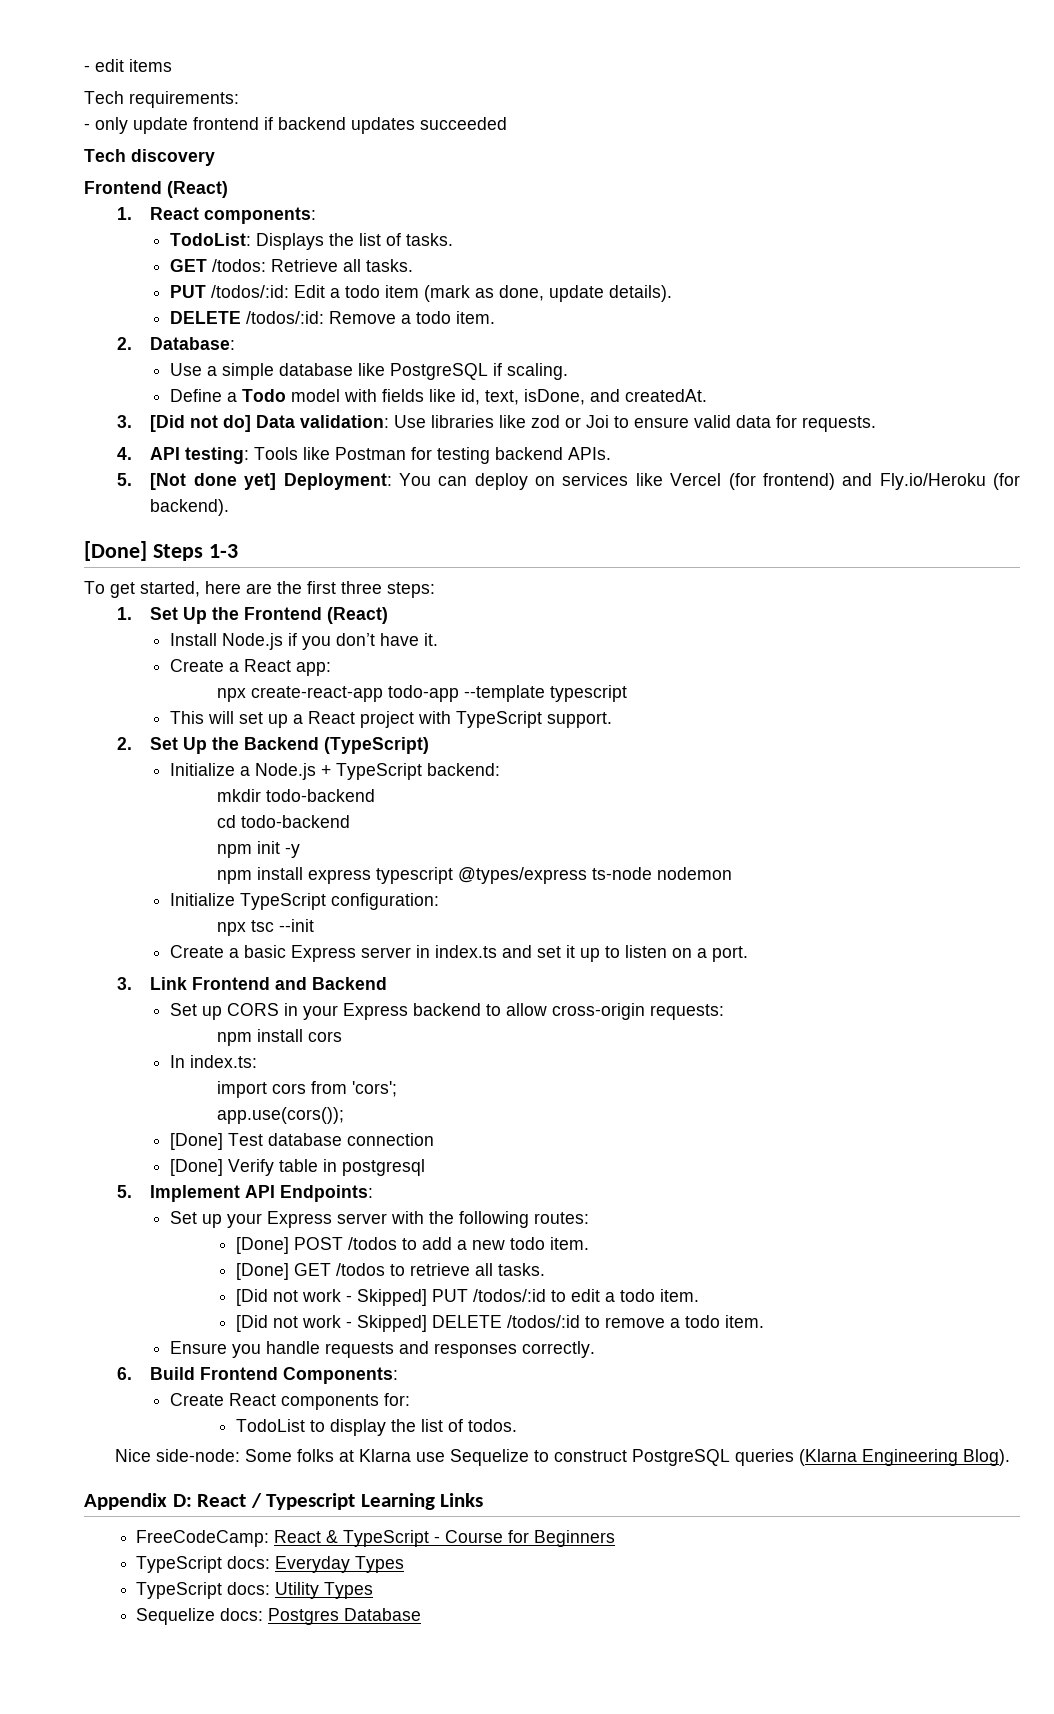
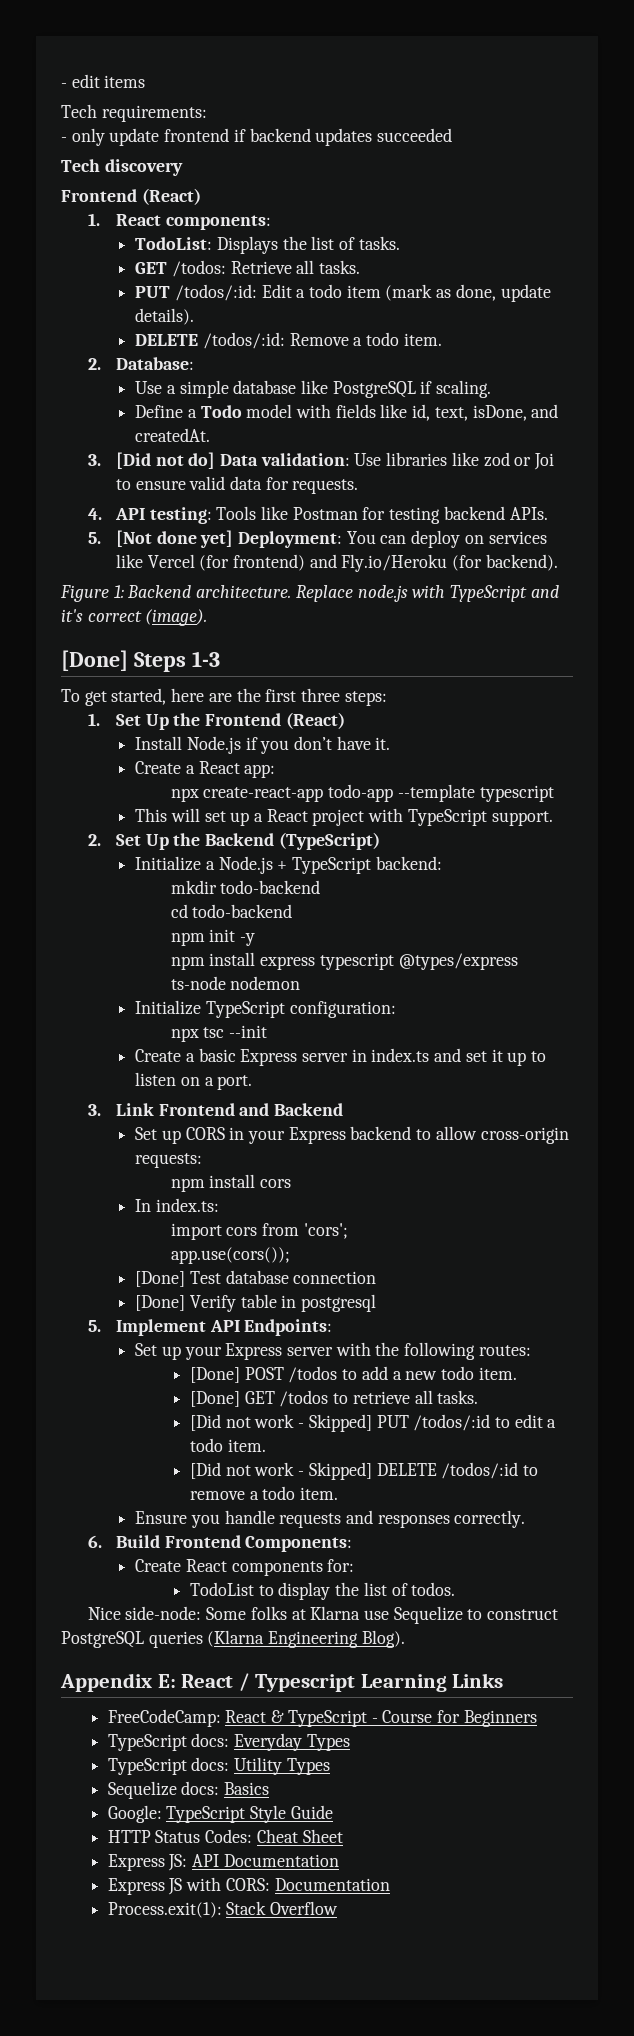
+ Figure 1: Backend architecture. Replace node.js with TypeScript and it's correct (image).
- Appendix D: React / Typescript Learning Links
+ Appendix E: React / Typescript Learning Links
- Sequelize docs: Postgres Database
+ Sequelize docs: Basics
+ Google: TypeScript Style Guide
+ HTTP Status Codes: Cheat Sheet
+ Express JS: API Documentation
+ Express JS with CORS: Documentation
+ Process.exit(1): Stack Overflow

